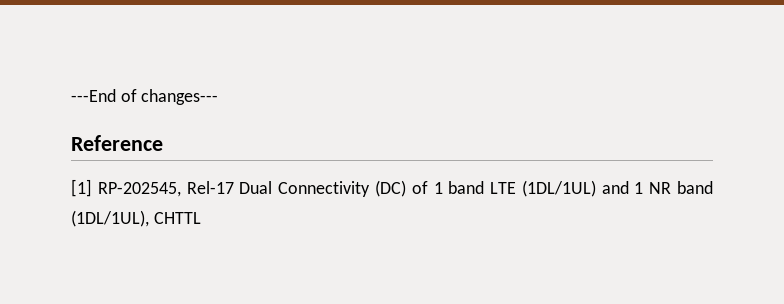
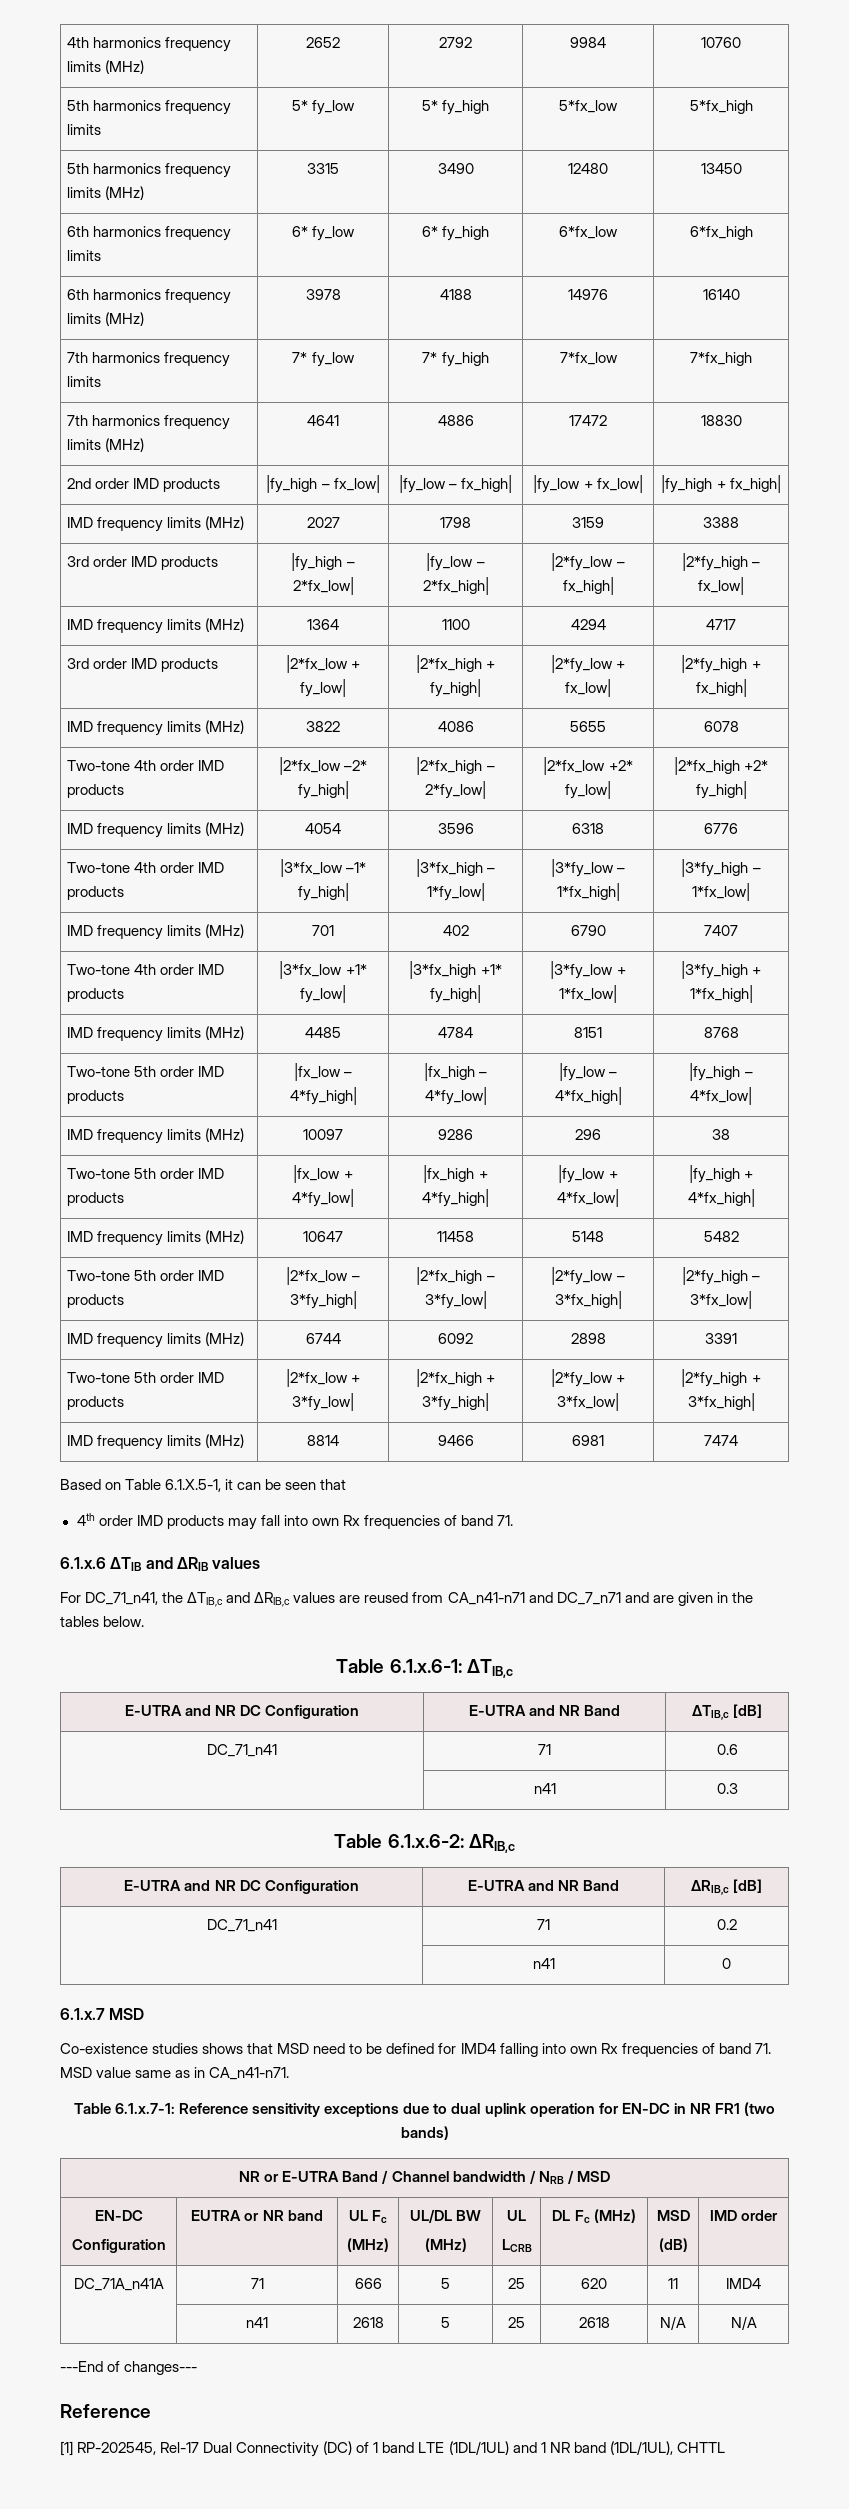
+ 4th harmonics frequency limits (MHz) | 2652 | 2792 | 9984 | 10760
+ 5th harmonics frequency limits | 5* fy_low | 5* fy_high | 5*fx_low | 5*fx_high
+ 5th harmonics frequency limits (MHz) | 3315 | 3490 | 12480 | 13450
+ 6th harmonics frequency limits | 6* fy_low | 6* fy_high | 6*fx_low | 6*fx_high
+ 6th harmonics frequency limits (MHz) | 3978 | 4188 | 14976 | 16140
+ 7th harmonics frequency limits | 7* fy_low | 7* fy_high | 7*fx_low | 7*fx_high
+ 7th harmonics frequency limits (MHz) | 4641 | 4886 | 17472 | 18830
+ 2nd order IMD products | |fy_high – fx_low| | |fy_low – fx_high| | |fy_low + fx_low| | |fy_high + fx_high|
+ IMD frequency limits (MHz) | 2027 | 1798 | 3159 | 3388
+ 3rd order IMD products | |fy_high – 2*fx_low| | |fy_low – 2*fx_high| | |2*fy_low – fx_high| | |2*fy_high – fx_low|
+ IMD frequency limits (MHz) | 1364 | 1100 | 4294 | 4717
+ 3rd order IMD products | |2*fx_low + fy_low| | |2*fx_high + fy_high| | |2*fy_low + fx_low| | |2*fy_high + fx_high|
+ IMD frequency limits (MHz) | 3822 | 4086 | 5655 | 6078
+ Two-tone 4th order IMD products | |2*fx_low –2* fy_high| | |2*fx_high – 2*fy_low| | |2*fx_low +2* fy_low| | |2*fx_high +2* fy_high|
+ IMD frequency limits (MHz) | 4054 | 3596 | 6318 | 6776
+ Two-tone 4th order IMD products | |3*fx_low –1* fy_high| | |3*fx_high – 1*fy_low| | |3*fy_low – 1*fx_high| | |3*fy_high – 1*fx_low|
+ IMD frequency limits (MHz) | 701 | 402 | 6790 | 7407
+ Two-tone 4th order IMD products | |3*fx_low +1* fy_low| | |3*fx_high +1* fy_high| | |3*fy_low + 1*fx_low| | |3*fy_high + 1*fx_high|
+ IMD frequency limits (MHz) | 4485 | 4784 | 8151 | 8768
+ Two-tone 5th order IMD products | |fx_low – 4*fy_high| | |fx_high – 4*fy_low| | |fy_low – 4*fx_high| | |fy_high – 4*fx_low|
+ IMD frequency limits (MHz) | 10097 | 9286 | 296 | 38
+ Two-tone 5th order IMD products | |fx_low + 4*fy_low| | |fx_high + 4*fy_high| | |fy_low + 4*fx_low| | |fy_high + 4*fx_high|
+ IMD frequency limits (MHz) | 10647 | 11458 | 5148 | 5482
+ Two-tone 5th order IMD products | |2*fx_low – 3*fy_high| | |2*fx_high – 3*fy_low| | |2*fy_low – 3*fx_high| | |2*fy_high – 3*fx_low|
+ IMD frequency limits (MHz) | 6744 | 6092 | 2898 | 3391
+ Two-tone 5th order IMD products | |2*fx_low + 3*fy_low| | |2*fx_high + 3*fy_high| | |2*fy_low + 3*fx_low| | |2*fy_high + 3*fx_high|
+ IMD frequency limits (MHz) | 8814 | 9466 | 6981 | 7474
+ Based on Table 6.1.X.5-1, it can be seen that
+ 4th order IMD products may fall into own Rx frequencies of band 71.
+ 6.1.x.6 ∆TIB and ∆RIB values
+ For DC_71_n41, the ΔTIB,c and ΔRIB,c values are reused from CA_n41-n71 and DC_7_n71 and are given in the tables below.
+ Table 6.1.x.6-1: ΔTIB,c
+ E-UTRA and NR DC Configuration | E-UTRA and NR Band | ΔTIB,c [dB]
+ DC_71_n41 | 71 | 0.6
+ | n41 | 0.3
+ Table 6.1.x.6-2: ΔRIB,c
+ E-UTRA and NR DC Configuration | E-UTRA and NR Band | ΔRIB,c [dB]
+ DC_71_n41 | 71 | 0.2
+ | n41 | 0
+ 6.1.x.7 MSD
+ Co-existence studies shows that MSD need to be defined for IMD4 falling into own Rx frequencies of band 71. MSD value same as in CA_n41-n71.
+ Table 6.1.x.7-1: Reference sensitivity exceptions due to dual uplink operation for EN-DC in NR FR1 (two bands)
+ NR or E-UTRA Band / Channel bandwidth / NRB / MSD
+ EN-DC
+ Configuration | EUTRA or NR band | UL Fc
+ (MHz) | UL/DL BW
+ (MHz) | UL
+ LCRB | DL Fc (MHz) | MSD
+ (dB) | IMD order
+ DC_71A_n41A | 71 | 666 | 5 | 25 | 620 | 11 | IMD4
+ | n41 | 2618 | 5 | 25 | 2618 | N/A | N/A

